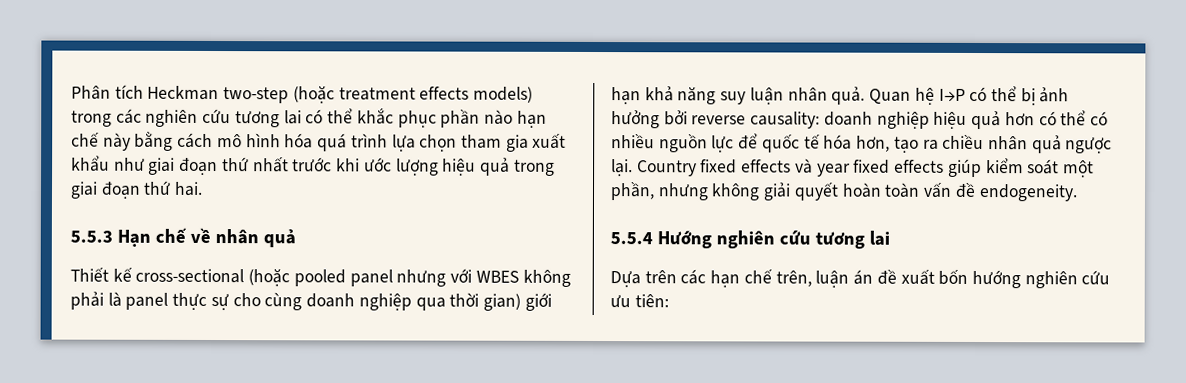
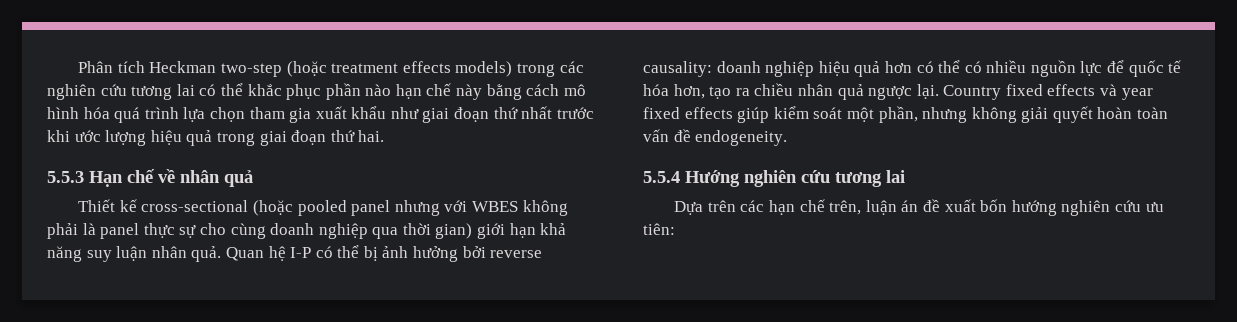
- Quan hệ I→P có thể bị ảnh hưởng bởi reverse causality: doanh nghiệp hiệu quả hơn có thể có nhiều nguồn lực để quốc tế hóa hơn, tạo ra chiều nhân quả ngược lại.
+ Quan hệ I-P có thể bị ảnh hưởng bởi reverse causality: doanh nghiệp hiệu quả hơn có thể có nhiều nguồn lực để quốc tế hóa hơn, tạo ra chiều nhân quả ngược lại.

